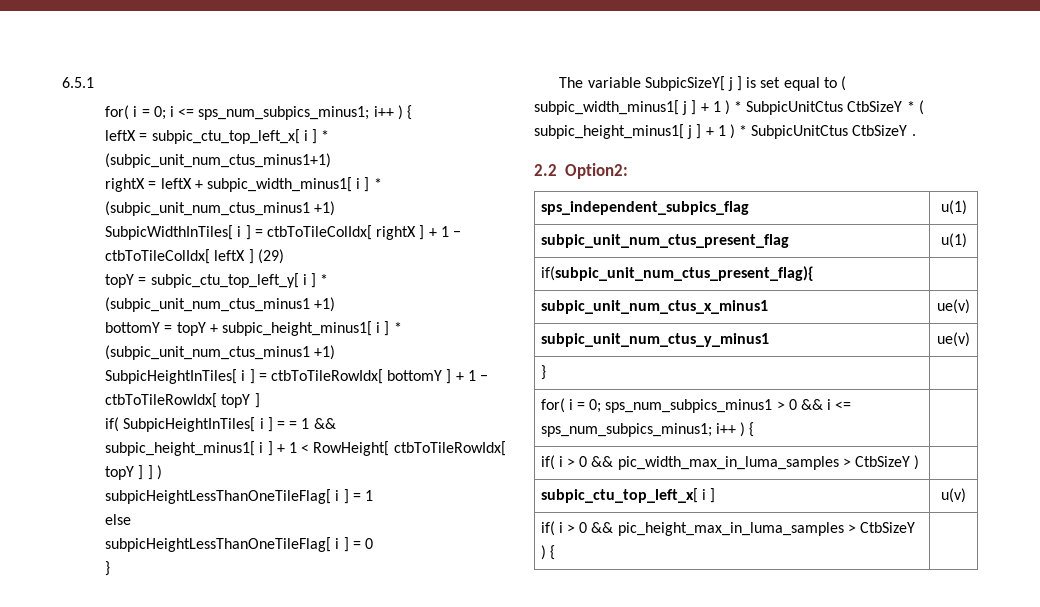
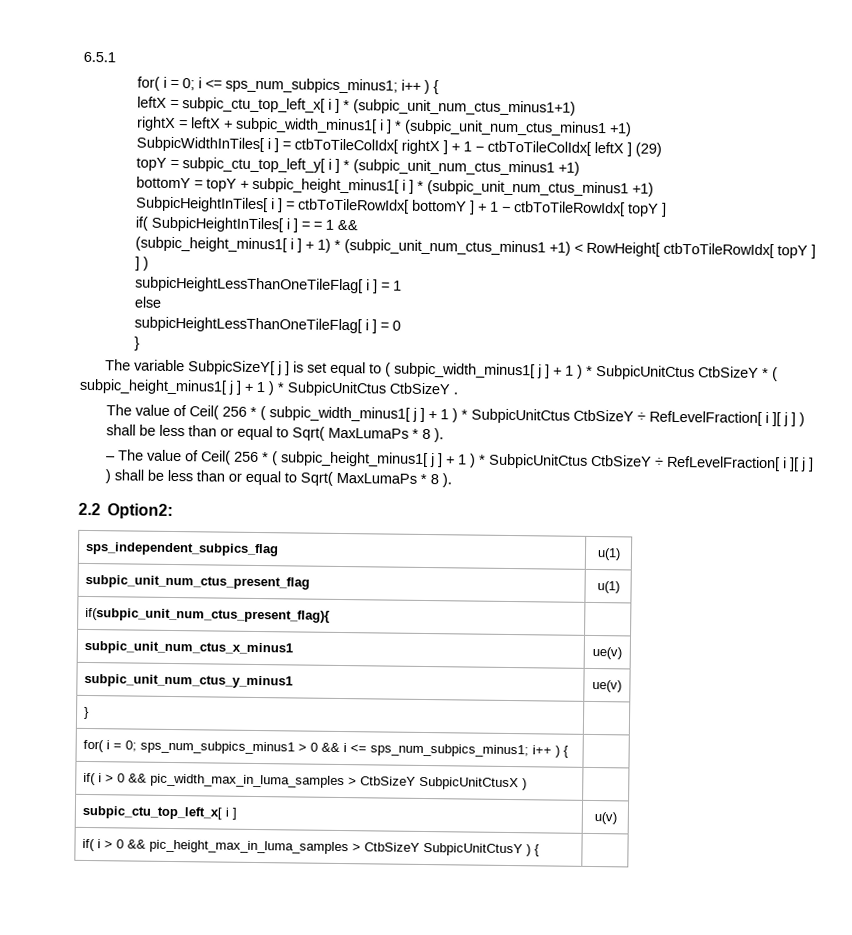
- subpic_height_minus1[ i ] + 1 < RowHeight[ ctbToTileRowIdx[ topY ] ] )
+ (subpic_height_minus1[ i ] + 1) * (subpic_unit_num_ctus_minus1 +1) < RowHeight[ ctbToTileRowIdx[ topY ] ] )
+ The value of Ceil( 256 * ( subpic_width_minus1[ j ] + 1 ) * SubpicUnitCtus CtbSizeY ÷ RefLevelFraction[ i ][ j ] ) shall be less than or equal to Sqrt( MaxLumaPs * 8 ).
+ – The value of Ceil( 256 * ( subpic_height_minus1[ j ] + 1 ) * SubpicUnitCtus CtbSizeY ÷ RefLevelFraction[ i ][ j ] ) shall be less than or equal to Sqrt( MaxLumaPs * 8 ).
- if( i > 0 && pic_width_max_in_luma_samples > CtbSizeY ) |
+ if( i > 0 && pic_width_max_in_luma_samples > CtbSizeY SubpicUnitCtusX ) |
- if( i > 0 && pic_height_max_in_luma_samples > CtbSizeY ) { |
+ if( i > 0 && pic_height_max_in_luma_samples > CtbSizeY SubpicUnitCtusY ) { |

